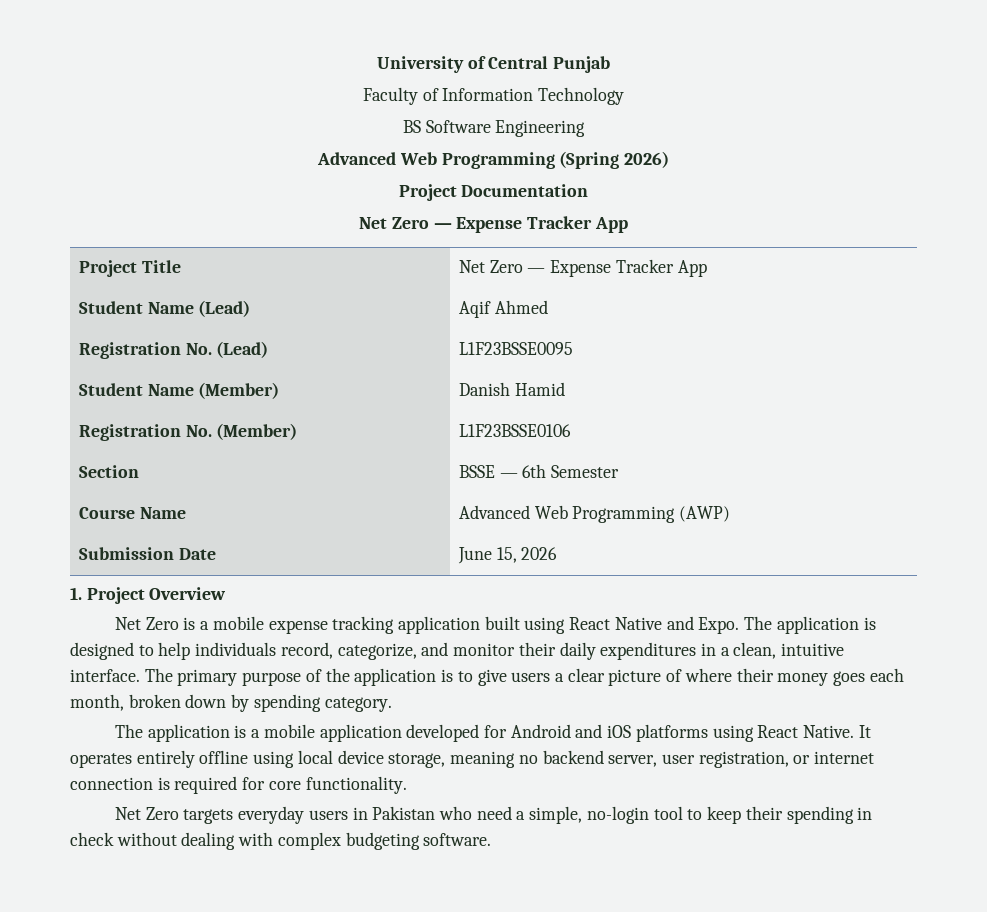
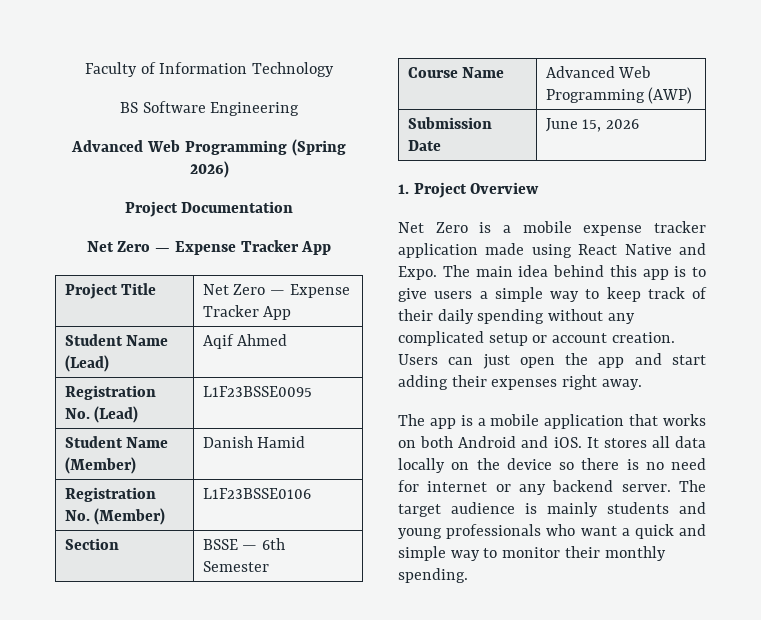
- University of Central Punjab
- Net Zero is a mobile expense tracking application built using React Native and Expo.
+ Net Zero is a mobile expense tracker application made using React Native and Expo.
- The application is designed to help individuals record, categorize, and monitor their daily expenditures in a clean, intuitive interface. The primary purpose of the application is to give users a clear picture of where their money goes each month, broken down by spending category.
- The application is a mobile application developed for Android and iOS platforms using React Native. It operates entirely offline using local device storage, meaning no backend server, user registration, or internet connection is required for core functionality.
- Net Zero targets everyday users in Pakistan who need a simple, no-login tool to keep their spending in check without dealing with complex budgeting software.
+ The main idea behind this app is to give users a simple way to keep track of their daily spending without any complicated setup or account creation. Users can just open the app and start adding their expenses right away.
+ The app is a mobile application that works on both Android and iOS. It stores all data locally on the device so there is no need for internet or any backend server. The target audience is mainly students and young professionals who want a quick and simple way to monitor their monthly spending.

